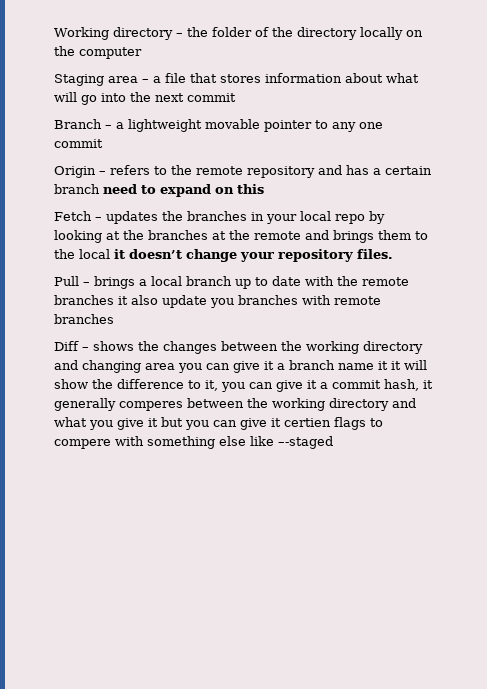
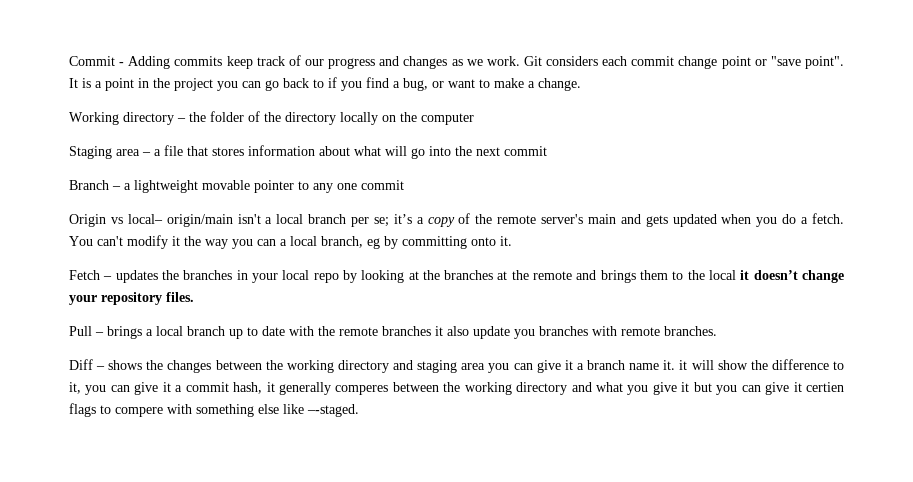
+ Commit - Adding commits keep track of our progress and changes as we work. Git considers each commit change point or "save point". It is a point in the project you can go back to if you find a bug, or want to make a change.
- Origin – refers to the remote repository and has a certain branch need to expand on this
+ Origin vs local– origin/main isn't a local branch per se; it’s a copy of the remote server's main and gets updated when you do a fetch. You can't modify it the way you can a local branch, eg by committing onto it.
- Pull – brings a local branch up to date with the remote branches it also update you branches with remote branches
+ Pull – brings a local branch up to date with the remote branches it also update you branches with remote branches.
- Diff – shows the changes between the working directory and changing area you can give it a branch name it it will show the difference to it, you can give it a commit hash, it generally comperes between the working directory and what you give it but you can give it certien flags to compere with something else like –-staged
+ Diff – shows the changes between the working directory and staging area you can give it a branch name it. it will show the difference to it, you can give it a commit hash, it generally comperes between the working directory and what you give it but you can give it certien flags to compere with something else like –-staged.

